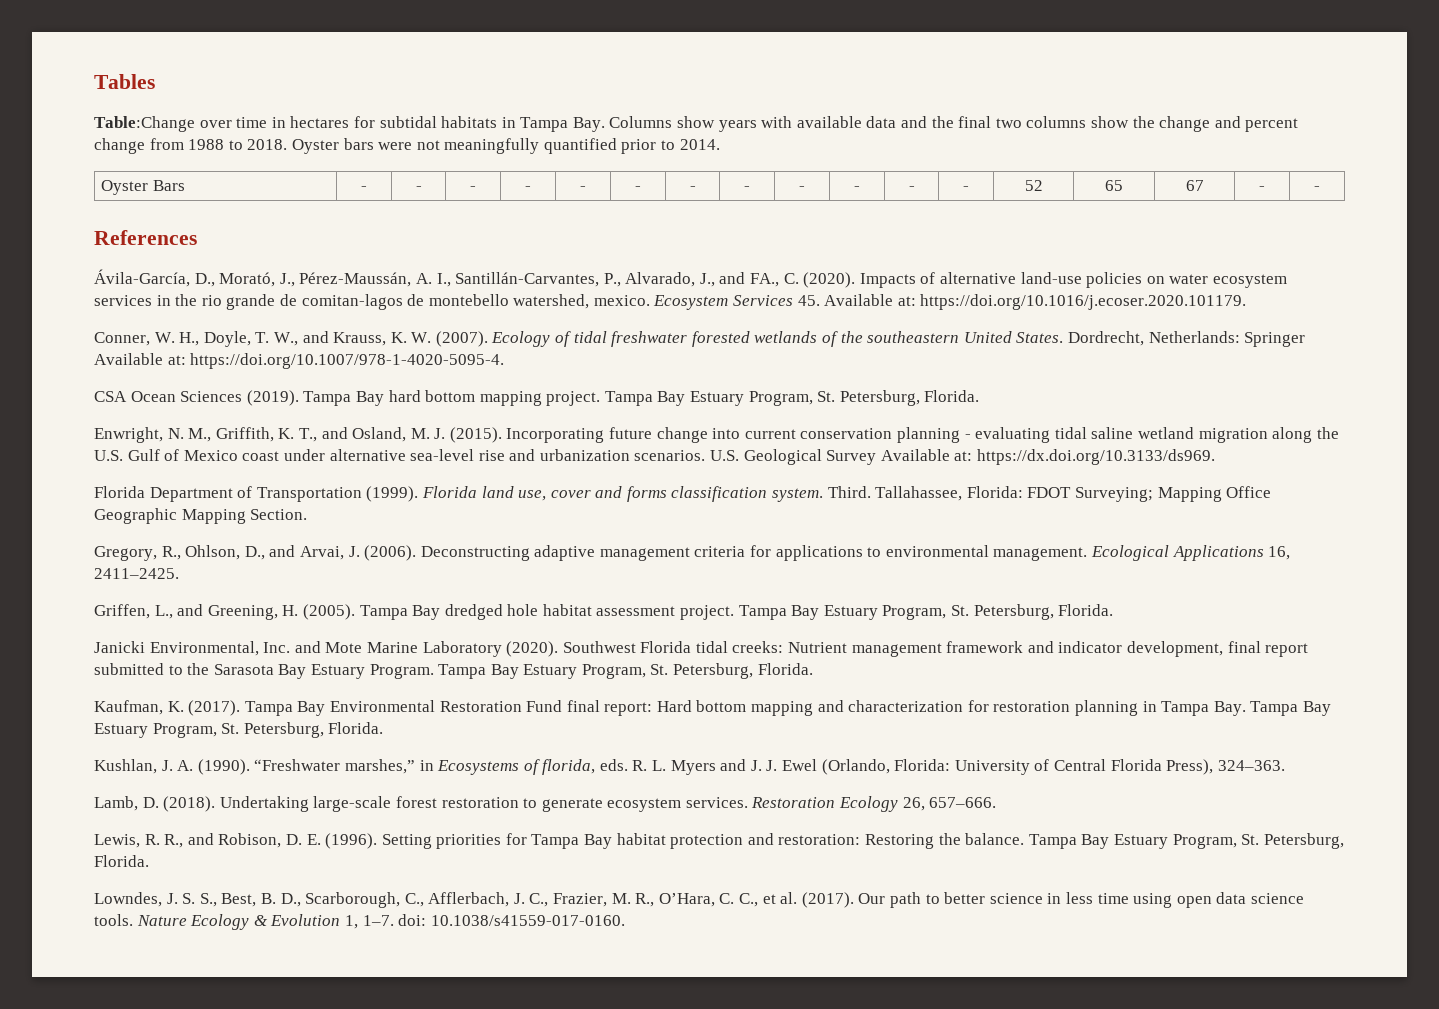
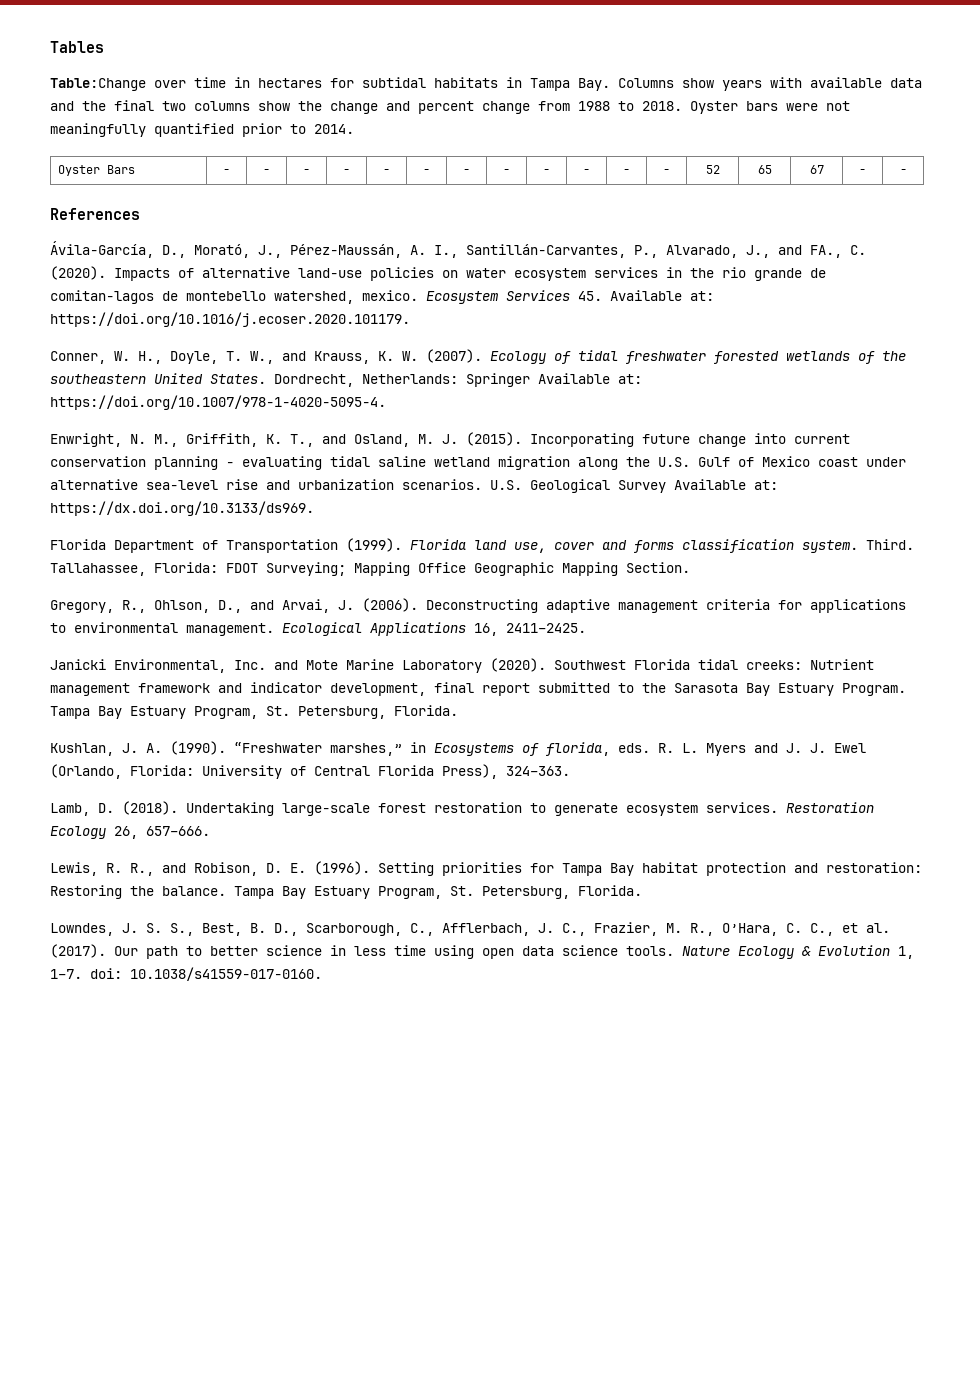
- CSA Ocean Sciences (2019). Tampa Bay hard bottom mapping project. Tampa Bay Estuary Program, St. Petersburg, Florida.
- Griffen, L., and Greening, H. (2005). Tampa Bay dredged hole habitat assessment project. Tampa Bay Estuary Program, St. Petersburg, Florida.
- Kaufman, K. (2017). Tampa Bay Environmental Restoration Fund final report: Hard bottom mapping and characterization for restoration planning in Tampa Bay. Tampa Bay Estuary Program, St. Petersburg, Florida.

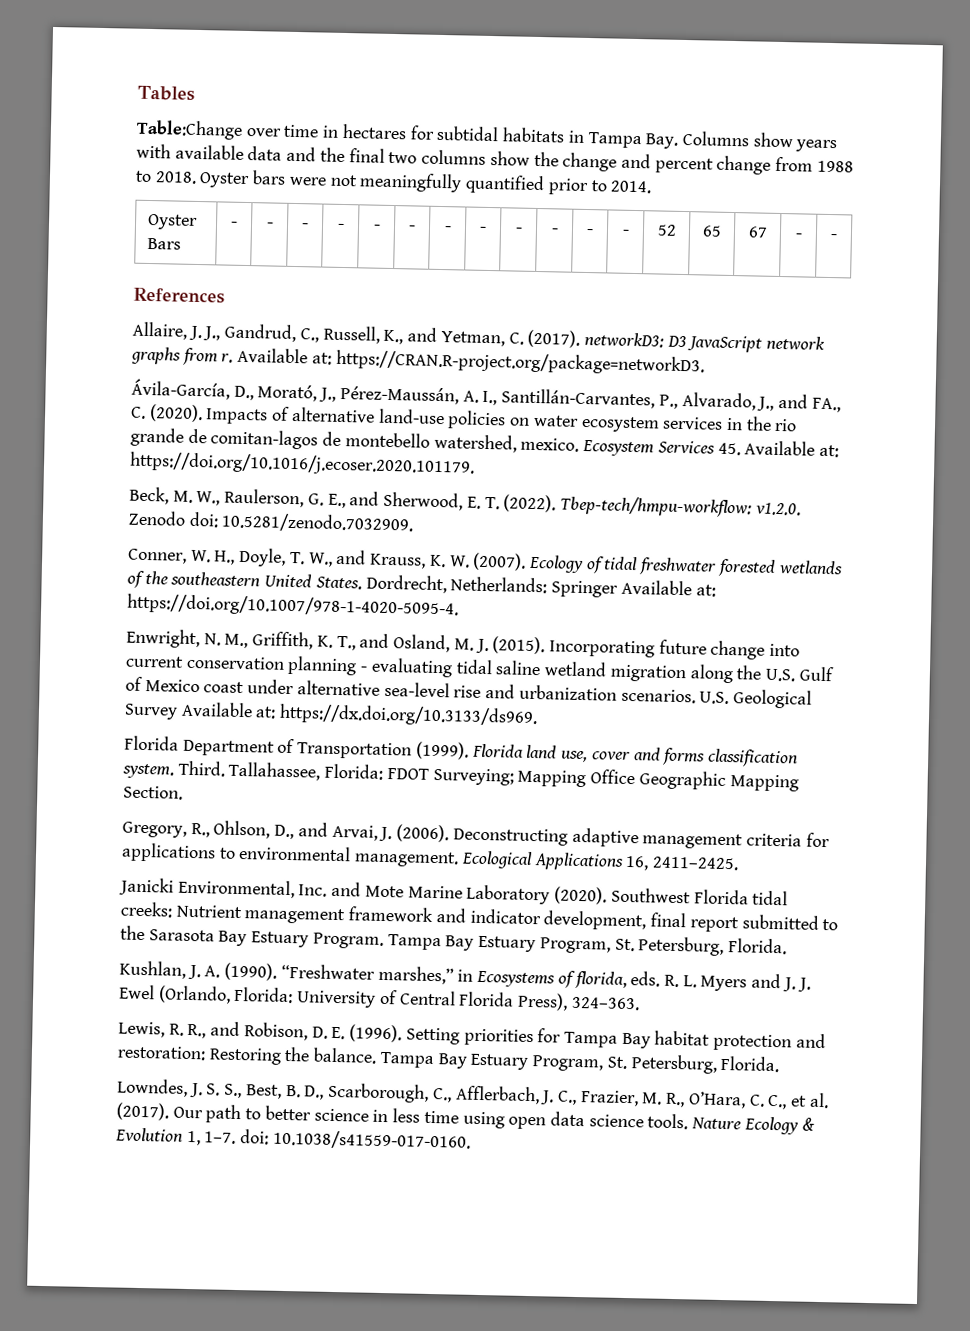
+ Allaire, J. J., Gandrud, C., Russell, K., and Yetman, C. (2017). networkD3: D3 JavaScript network graphs from r. Available at: https://CRAN.R-project.org/package=networkD3.
+ Beck, M. W., Raulerson, G. E., and Sherwood, E. T. (2022). Tbep-tech/hmpu-workflow: v1.2.0. Zenodo doi: 10.5281/zenodo.7032909.
- Lamb, D. (2018). Undertaking large-scale forest restoration to generate ecosystem services. Restoration Ecology 26, 657–666.

